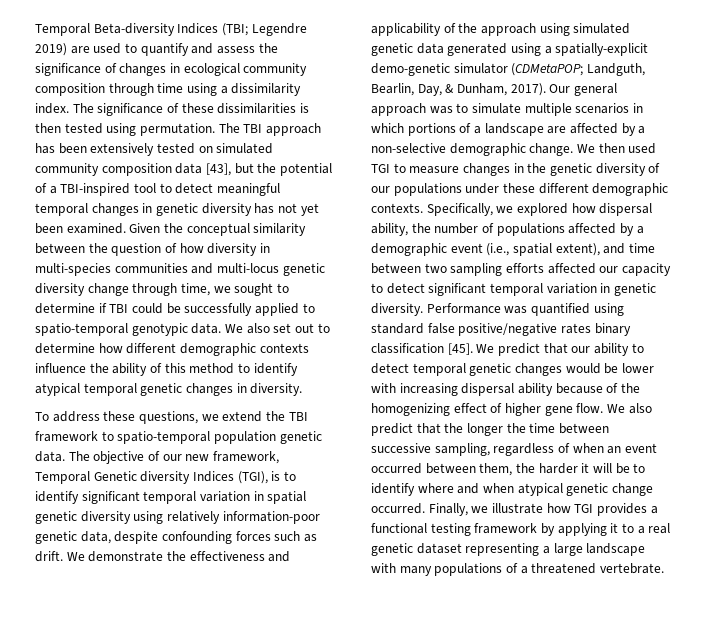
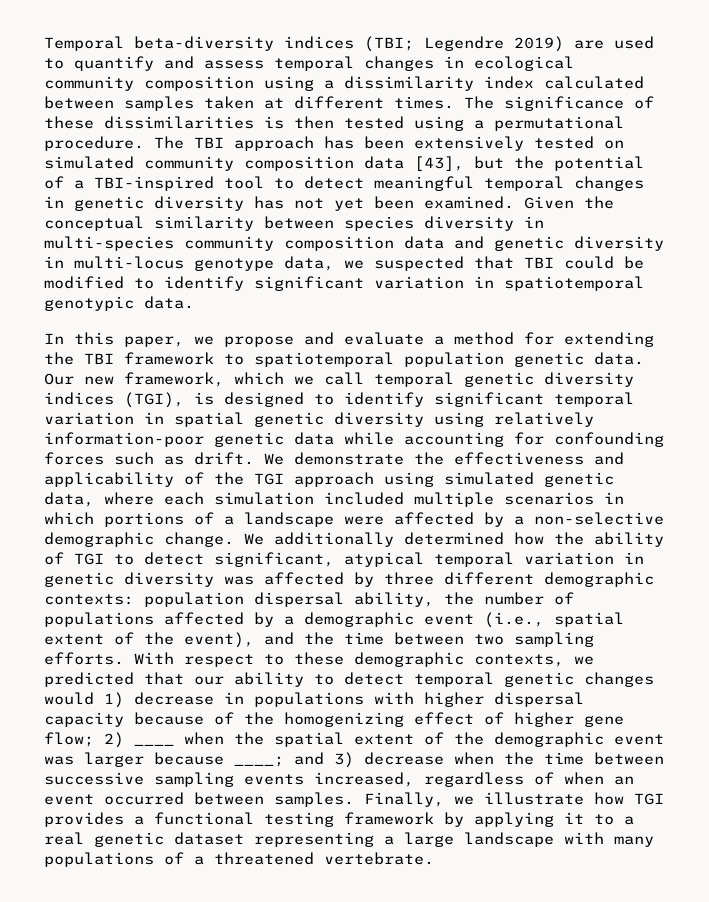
- Temporal Beta-diversity Indices (TBI; Legendre 2019) are used to quantify and assess the significance of changes in ecological community composition through time using a dissimilarity index.
+ Temporal beta-diversity indices (TBI; Legendre 2019) are used to quantify and assess temporal changes in ecological community composition using a dissimilarity index calculated between samples taken at different times.
- The significance of these dissimilarities is then tested using permutation.
+ The significance of these dissimilarities is then tested using a permutational procedure.
- Given the conceptual similarity between the question of how diversity in multi-species communities and multi-locus genetic diversity change through time, we sought to determine if TBI could be successfully applied to spatio-temporal genotypic data. We also set out to determine how different demographic contexts influence the ability of this method to identify atypical temporal genetic changes in diversity.
- To address these questions, we extend the TBI framework to spatio-temporal population genetic data.
+ Given the conceptual similarity between species diversity in multi-species community composition data and genetic diversity in multi-locus genotype data, we suspected that TBI could be modified to identify significant variation in spatiotemporal genotypic data.
+ In this paper, we propose and evaluate a method for extending the TBI framework to spatiotemporal population genetic data.
- The objective of our new framework, Temporal Genetic diversity Indices (TGI), is to identify significant temporal variation in spatial genetic diversity using relatively information-poor genetic data, despite confounding forces such as drift.
+ Our new framework, which we call temporal genetic diversity indices (TGI), is designed to identify significant temporal variation in spatial genetic diversity using relatively information-poor genetic data while accounting for confounding forces such as drift.
- We demonstrate the effectiveness and applicability of the approach using simulated genetic data generated using a spatially-explicit demo-genetic simulator (CDMetaPOP; Landguth, Bearlin, Day, & Dunham, 2017). Our general approach was to simulate multiple scenarios in which portions of a landscape are affected by a non-selective demographic change.
+ We demonstrate the effectiveness and applicability of the TGI approach using simulated genetic data, where each simulation included multiple scenarios in which portions of a landscape were affected by a non-selective demographic change.
- We then used TGI to measure changes in the genetic diversity of our populations under these different demographic contexts. Specifically, we explored how dispersal ability, the number of populations affected by a demographic event (i.e., spatial extent), and time between two sampling efforts affected our capacity to detect significant temporal variation in genetic diversity. Performance was quantified using standard false positive/negative rates binary classification [45]. We predict that our ability to detect temporal genetic changes would be lower with increasing dispersal ability because of the homogenizing effect of higher gene flow. We also predict that the longer the time between successive sampling, regardless of when an event occurred between them, the harder it will be to identify where and when atypical genetic change occurred.
+ We additionally determined how the ability of TGI to detect significant, atypical temporal variation in genetic diversity was affected by three different demographic contexts: population dispersal ability, the number of populations affected by a demographic event (i.e., spatial extent of the event), and the time between two sampling efforts. With respect to these demographic contexts, we predicted that our ability to detect temporal genetic changes would 1) decrease in populations with higher dispersal capacity because of the homogenizing effect of higher gene flow; 2) ____ when the spatial extent of the demographic event was larger because ____; and 3) decrease when the time between successive sampling events increased, regardless of when an event occurred between samples.

